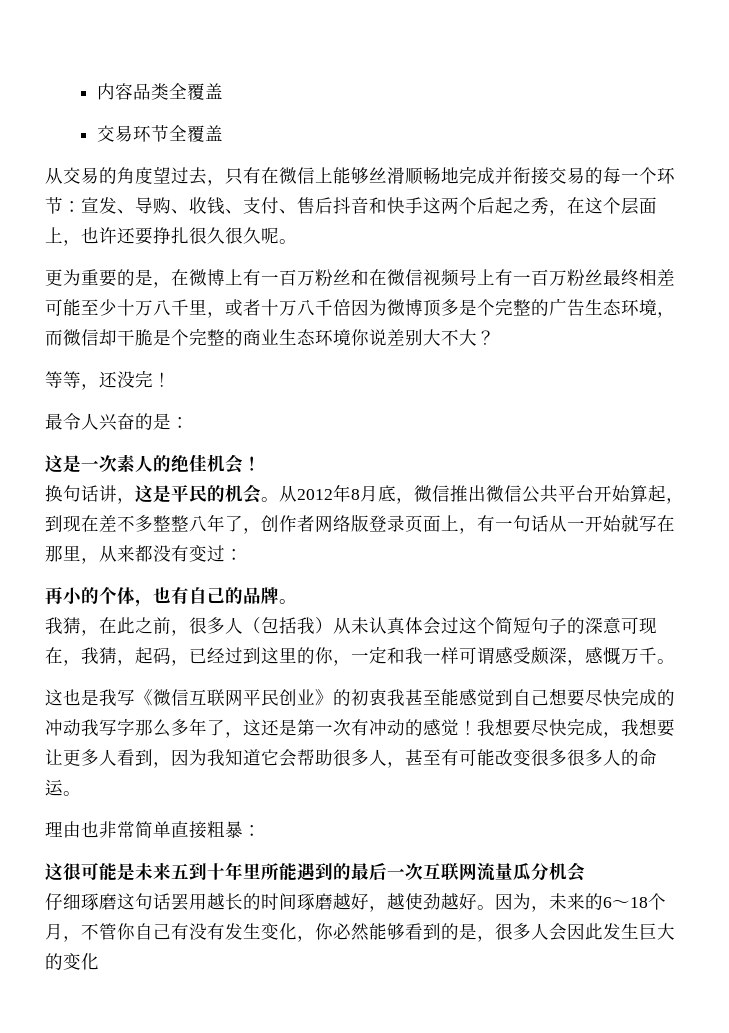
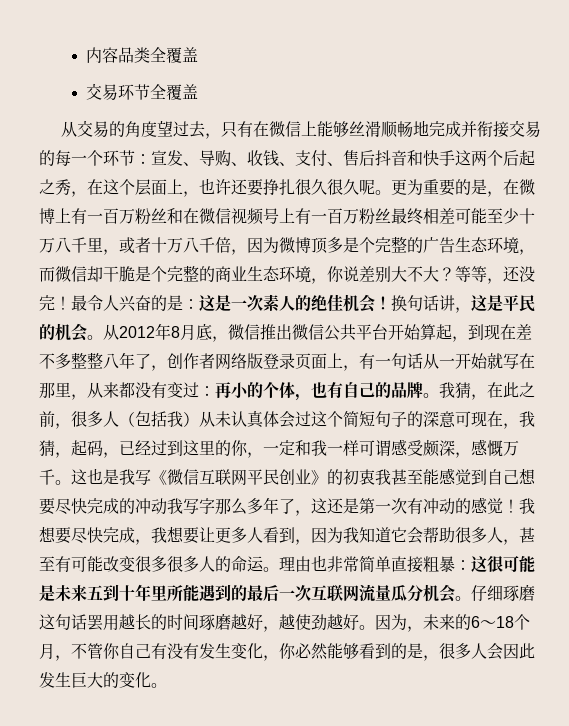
- 宣发、导购、收钱、支付、售后抖音和快手这两个后起之秀，在这个层面上，也许还要挣扎很久很久呢。
- 更为重要的是，在微博上有一百万粉丝和在微信视频号上有一百万粉丝最终相差可能至少十万八千里，或者十万八千倍因为微博顶多是个完整的广告生态环境，而微信却干脆是个完整的商业生态环境你说差别大不大？
- 等等，还没完！
- 最令人兴奋的是：
- 这是一次素人的绝佳机会！
- 换句话讲，这是平民的机会。
+ 宣发、导购、收钱、支付、售后抖音和快手这两个后起之秀，在这个层面上，也许还要挣扎很久很久呢。更为重要的是，在微博上有一百万粉丝和在微信视频号上有一百万粉丝最终相差可能至少十万八千里，或者十万八千倍，因为微博顶多是个完整的广告生态环境，而微信却干脆是个完整的商业生态环境，你说差别大不大？等等，还没完！最令人兴奋的是：这是一次素人的绝佳机会！换句话讲，这是平民的机会。
- 从2012年8月底，微信推出微信公共平台开始算起，到现在差不多整整八年了，创作者网络版登录页面上，有一句话从一开始就写在那里，从来都没有变过：
- 再小的个体，也有自己的品牌。
- 我猜，在此之前，很多人（包括我）从未认真体会过这个简短句子的深意可现在，我猜，起码，已经过到这里的你，一定和我一样可谓感受颇深，感慨万千。
- 这也是我写《微信互联网平民创业》的初衷我甚至能感觉到自己想要尽快完成的冲动我写字那么多年了，这还是第一次有冲动的感觉！
+ 从2012年8月底，微信推出微信公共平台开始算起，到现在差不多整整八年了，创作者网络版登录页面上，有一句话从一开始就写在那里，从来都没有变过：再小的个体，也有自己的品牌。我猜，在此之前，很多人（包括我）从未认真体会过这个简短句子的深意可现在，我猜，起码，已经过到这里的你，一定和我一样可谓感受颇深，感慨万千。这也是我写《微信互联网平民创业》的初衷我甚至能感觉到自己想要尽快完成的冲动我写字那么多年了，这还是第一次有冲动的感觉！
- 我想要尽快完成，我想要让更多人看到，因为我知道它会帮助很多人，甚至有可能改变很多很多人的命运。
- 理由也非常简单直接粗暴：
- 这很可能是未来五到十年里所能遇到的最后一次互联网流量瓜分机会
- 仔细琢磨这句话罢用越长的时间琢磨越好，越使劲越好。
+ 我想要尽快完成，我想要让更多人看到，因为我知道它会帮助很多人，甚至有可能改变很多很多人的命运。理由也非常简单直接粗暴：这很可能是未来五到十年里所能遇到的最后一次互联网流量瓜分机会。仔细琢磨这句话罢用越长的时间琢磨越好，越使劲越好。
- 因为，未来的6～18个月，不管你自己有没有发生变化，你必然能够看到的是，很多人会因此发生巨大的变化
+ 因为，未来的6～18个月，不管你自己有没有发生变化，你必然能够看到的是，很多人会因此发生巨大的变化。

